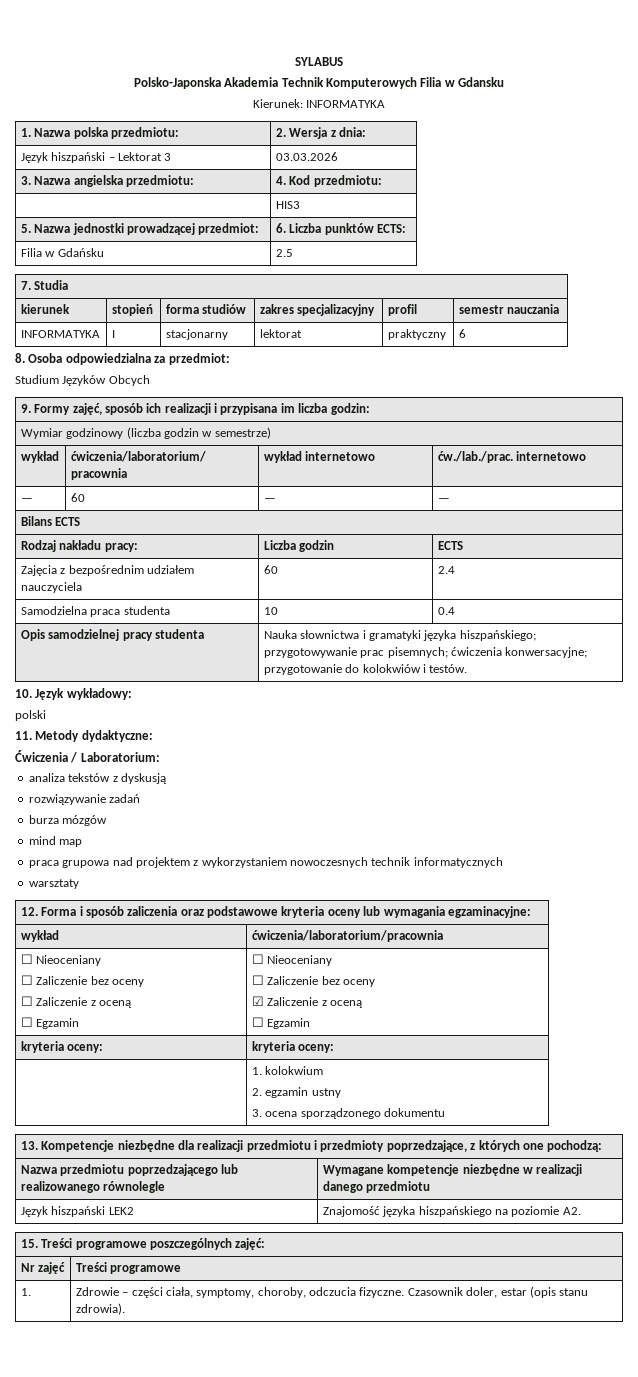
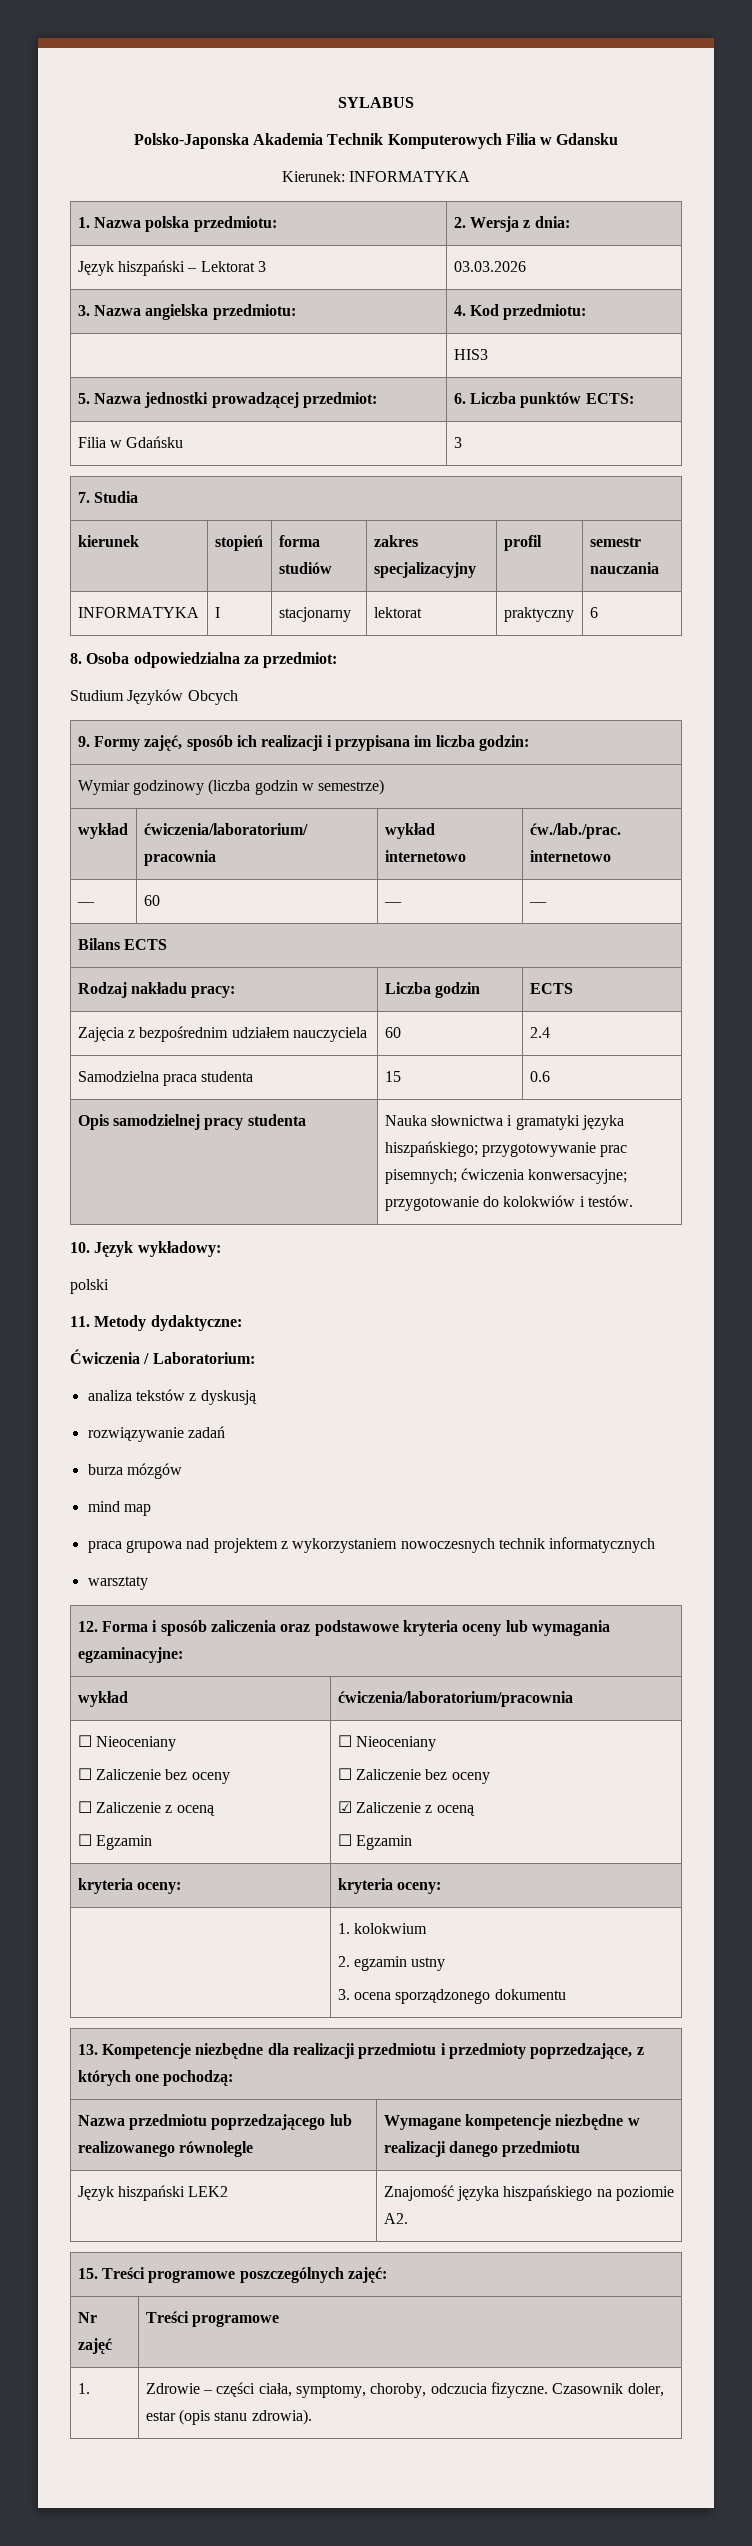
- Filia w Gdańsku | 2.5
+ Filia w Gdańsku | 3
- Samodzielna praca studenta | 10 | 0.4
+ Samodzielna praca studenta | 15 | 0.6

